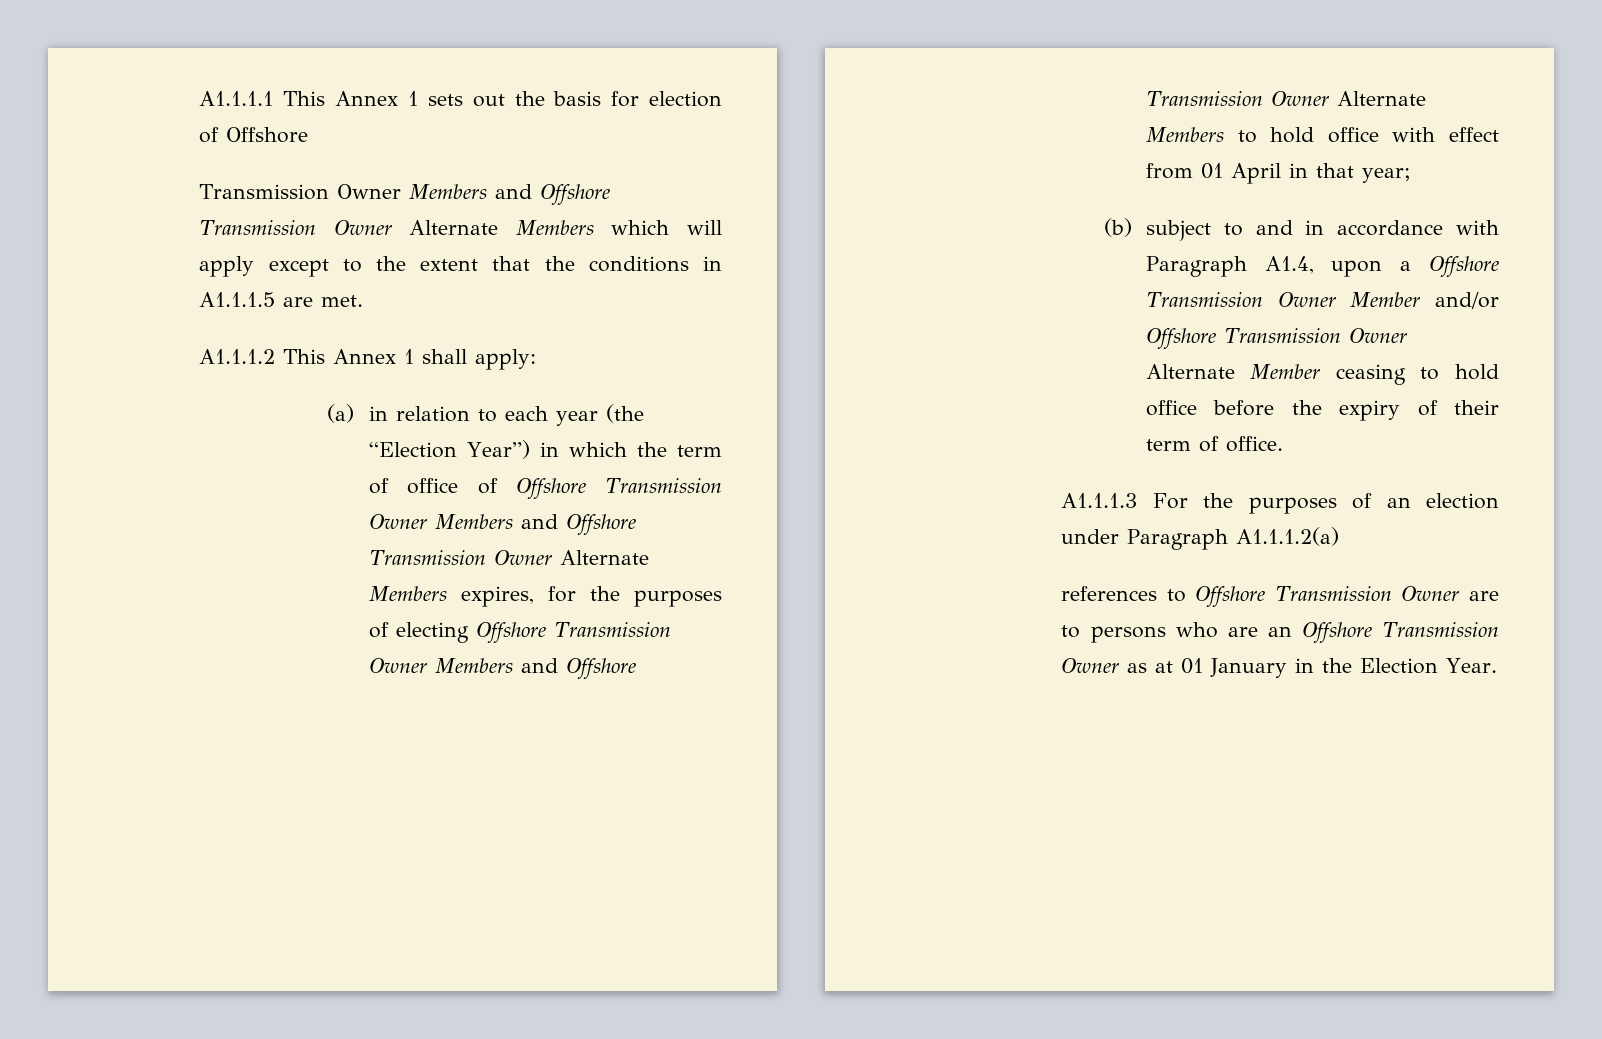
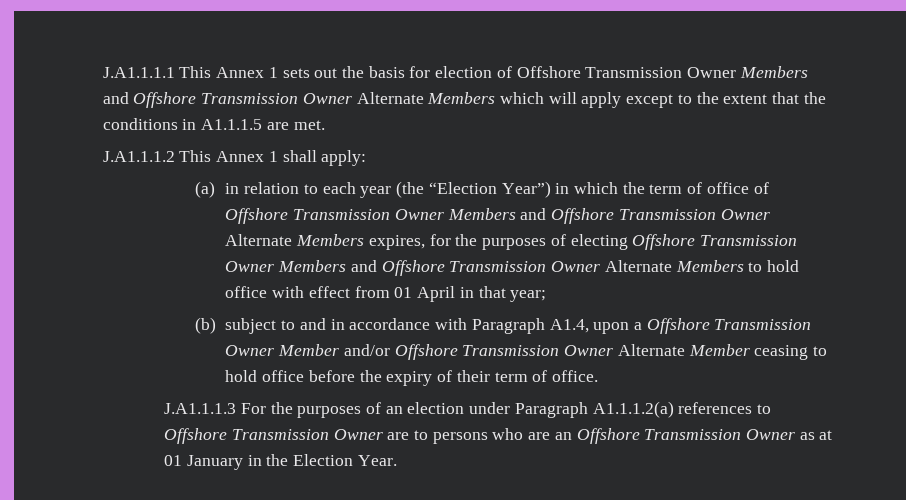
- A1.1.1.1 This Annex 1 sets out the basis for election of Offshore
- Transmission Owner Members and Offshore Transmission Owner Alternate Members which will apply except to the extent that the conditions in A1.1.1.5 are met.
+ J.A1.1.1.1 This Annex 1 sets out the basis for election of Offshore Transmission Owner Members and Offshore Transmission Owner Alternate Members which will apply except to the extent that the conditions in A1.1.1.5 are met.
- A1.1.1.2 This Annex 1 shall apply:
+ J.A1.1.1.2 This Annex 1 shall apply:
- A1.1.1.3 For the purposes of an election under Paragraph A1.1.1.2(a)
- references to Offshore Transmission Owner are to persons who are an Offshore Transmission Owner as at 01 January in the Election Year.
+ J.A1.1.1.3 For the purposes of an election under Paragraph A1.1.1.2(a) references to Offshore Transmission Owner are to persons who are an Offshore Transmission Owner as at 01 January in the Election Year.

